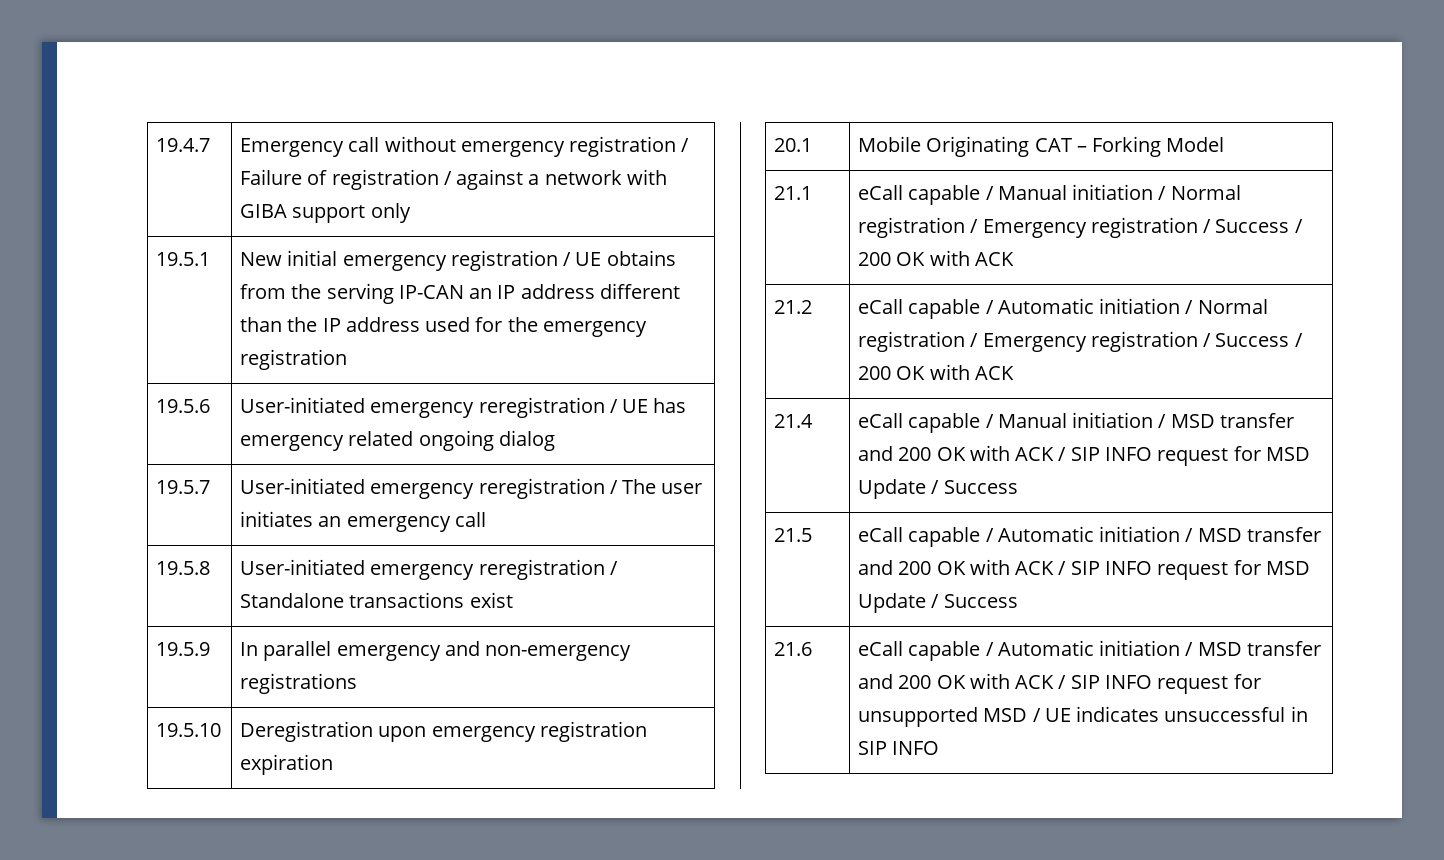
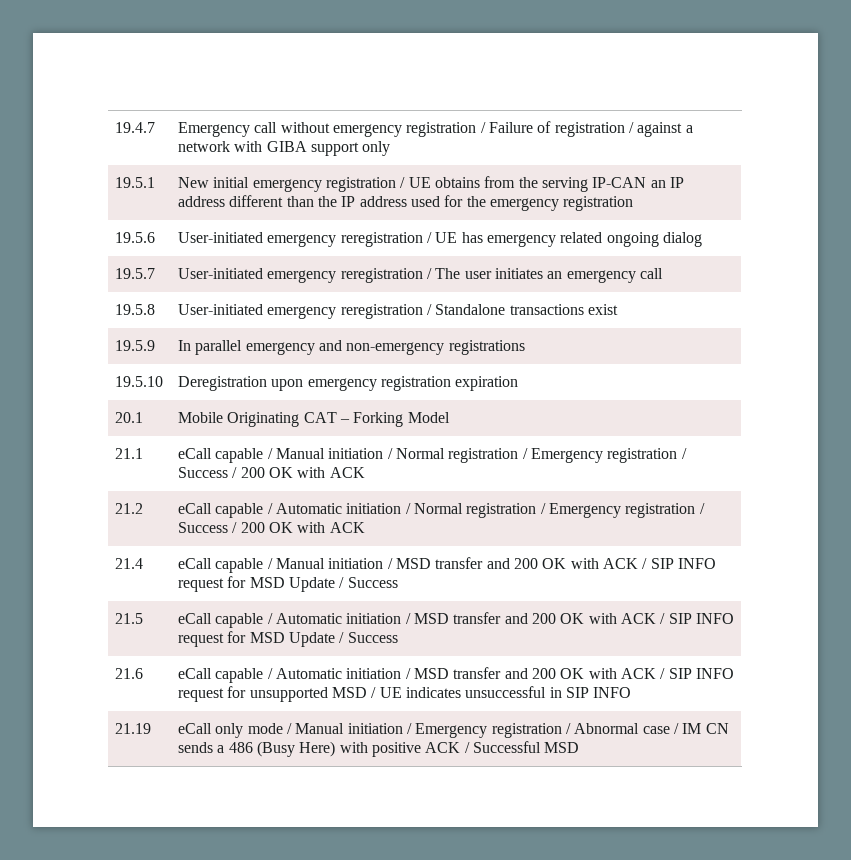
+ 21.19 | eCall only mode / Manual initiation / Emergency registration / Abnormal case / IM CN sends a 486 (Busy Here) with positive ACK / Successful MSD

